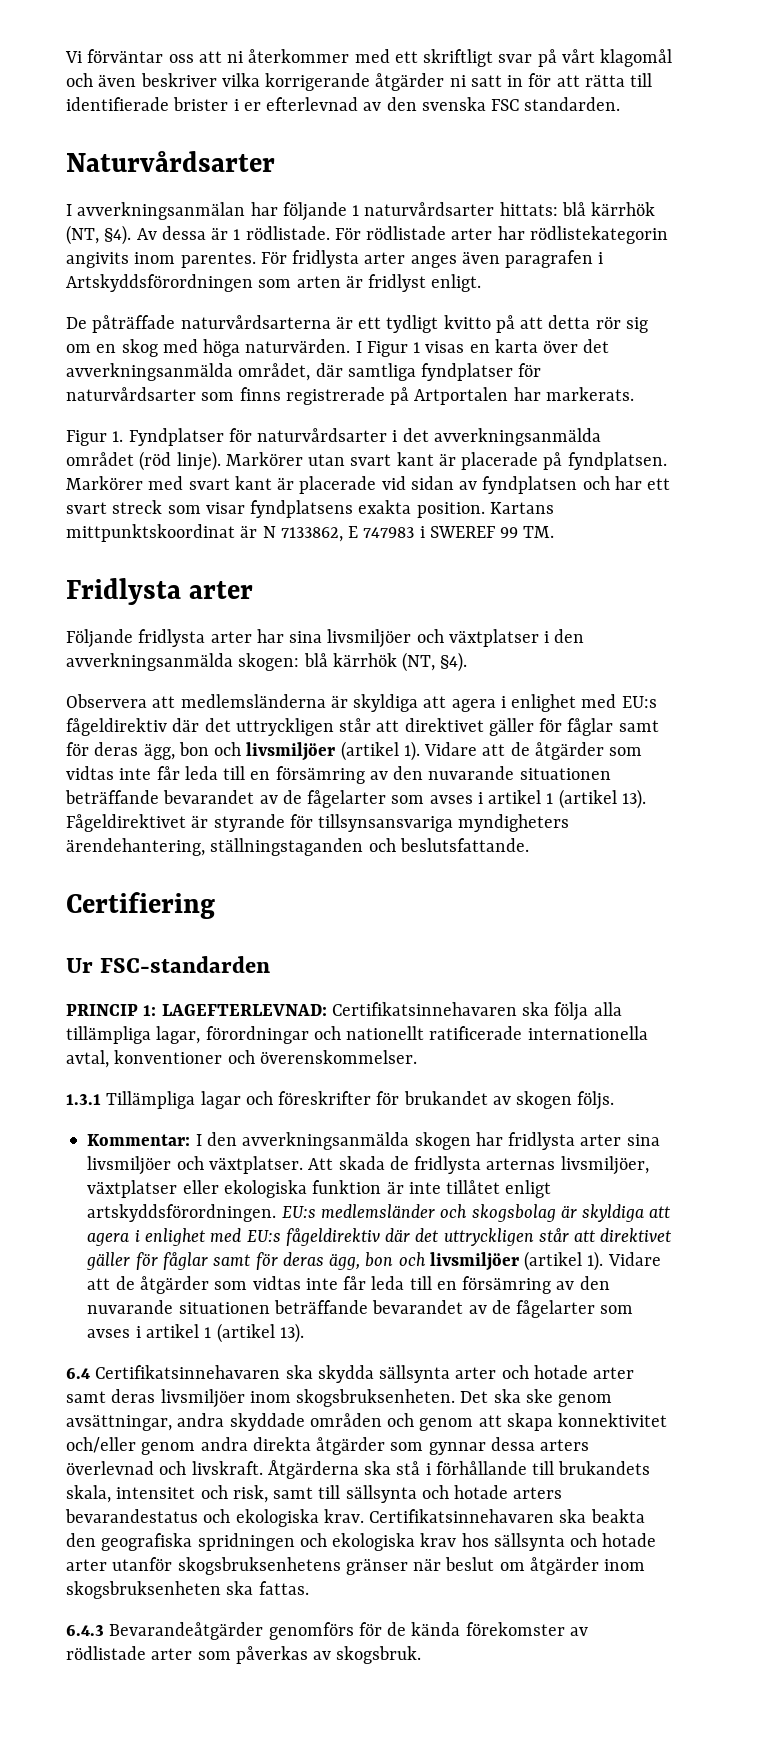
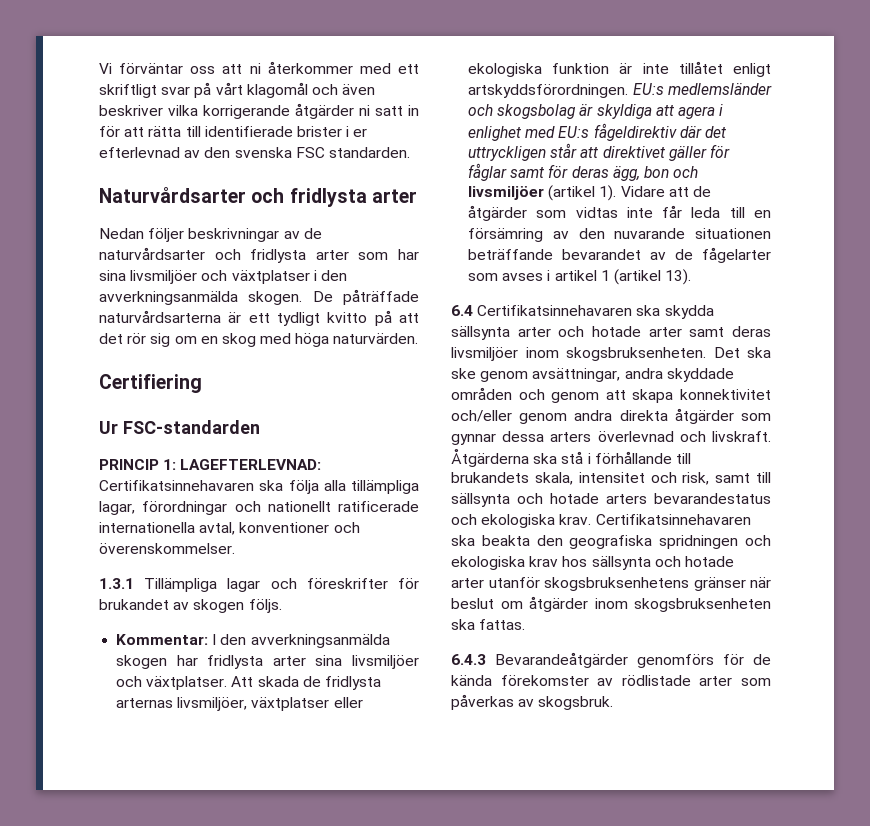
- Naturvårdsarter
- I avverkningsanmälan har följande 1 naturvårdsarter hittats: blå kärrhök (NT, §4). Av dessa är 1 rödlistade. För rödlistade arter har rödlistekategorin angivits inom parentes. För fridlysta arter anges även paragrafen i Artskyddsförordningen som arten är fridlyst enligt.
- De påträffade naturvårdsarterna är ett tydligt kvitto på att detta rör sig om en skog med höga naturvärden. I Figur 1 visas en karta över det avverkningsanmälda området, där samtliga fyndplatser för naturvårdsarter som finns registrerade på Artportalen har markerats.
- Figur 1. Fyndplatser för naturvårdsarter i det avverkningsanmälda området (röd linje). Markörer utan svart kant är placerade på fyndplatsen. Markörer med svart kant är placerade vid sidan av fyndplatsen och har ett svart streck som visar fyndplatsens exakta position. Kartans mittpunktskoordinat är N 7133862, E 747983 i SWEREF 99 TM.
- Fridlysta arter
- Följande fridlysta arter har sina livsmiljöer och växtplatser i den avverkningsanmälda skogen: blå kärrhök (NT, §4).
- Observera att medlemsländerna är skyldiga att agera i enlighet med EU:s fågeldirektiv där det uttryckligen står att direktivet gäller för fåglar samt för deras ägg, bon och livsmiljöer (artikel 1). Vidare att de åtgärder som vidtas inte får leda till en försämring av den nuvarande situationen beträffande bevarandet av de fågelarter som avses i artikel 1 (artikel 13). Fågeldirektivet är styrande för tillsynsansvariga myndigheters ärendehantering, ställningstaganden och beslutsfattande.
+ Naturvårdsarter och fridlysta arter
+ Nedan följer beskrivningar av de naturvårdsarter och fridlysta arter som har sina livsmiljöer och växtplatser i den avverkningsanmälda skogen. De påträffade naturvårdsarterna är ett tydligt kvitto på att det rör sig om en skog med höga naturvärden.

